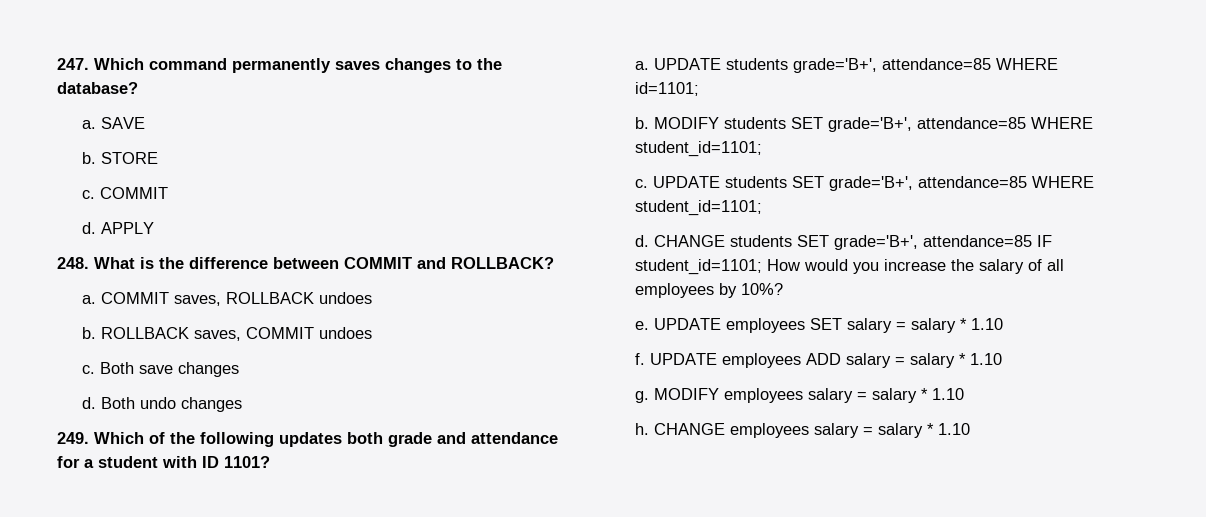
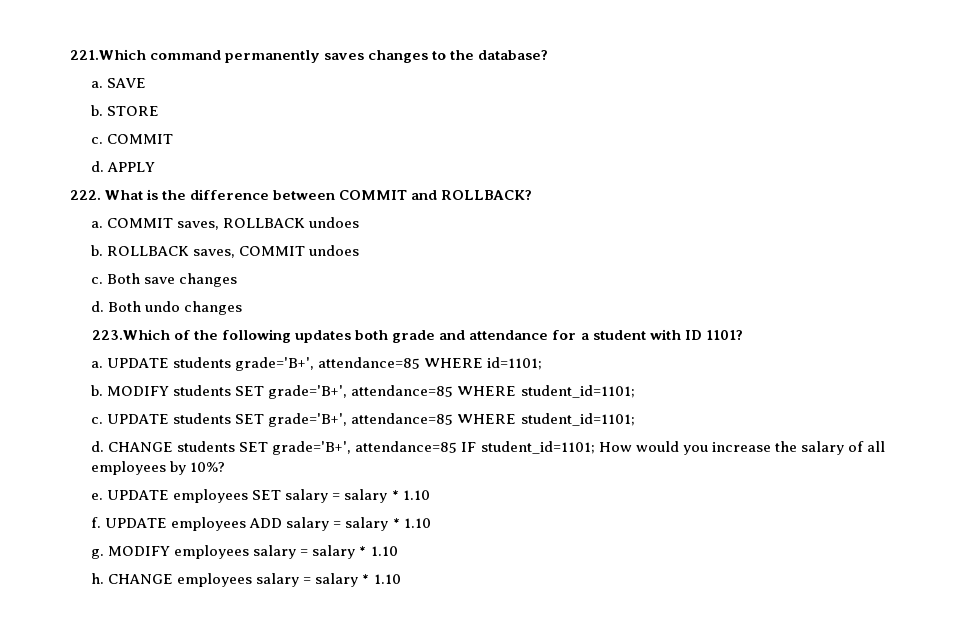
- 247. Which command permanently saves changes to the database?
+ 221.Which command permanently saves changes to the database?
- 248. What is the difference between COMMIT and ROLLBACK?
+ 222. What is the difference between COMMIT and ROLLBACK?
- 249. Which of the following updates both grade and attendance for a student with ID 1101?
+ 223.Which of the following updates both grade and attendance for a student with ID 1101?

